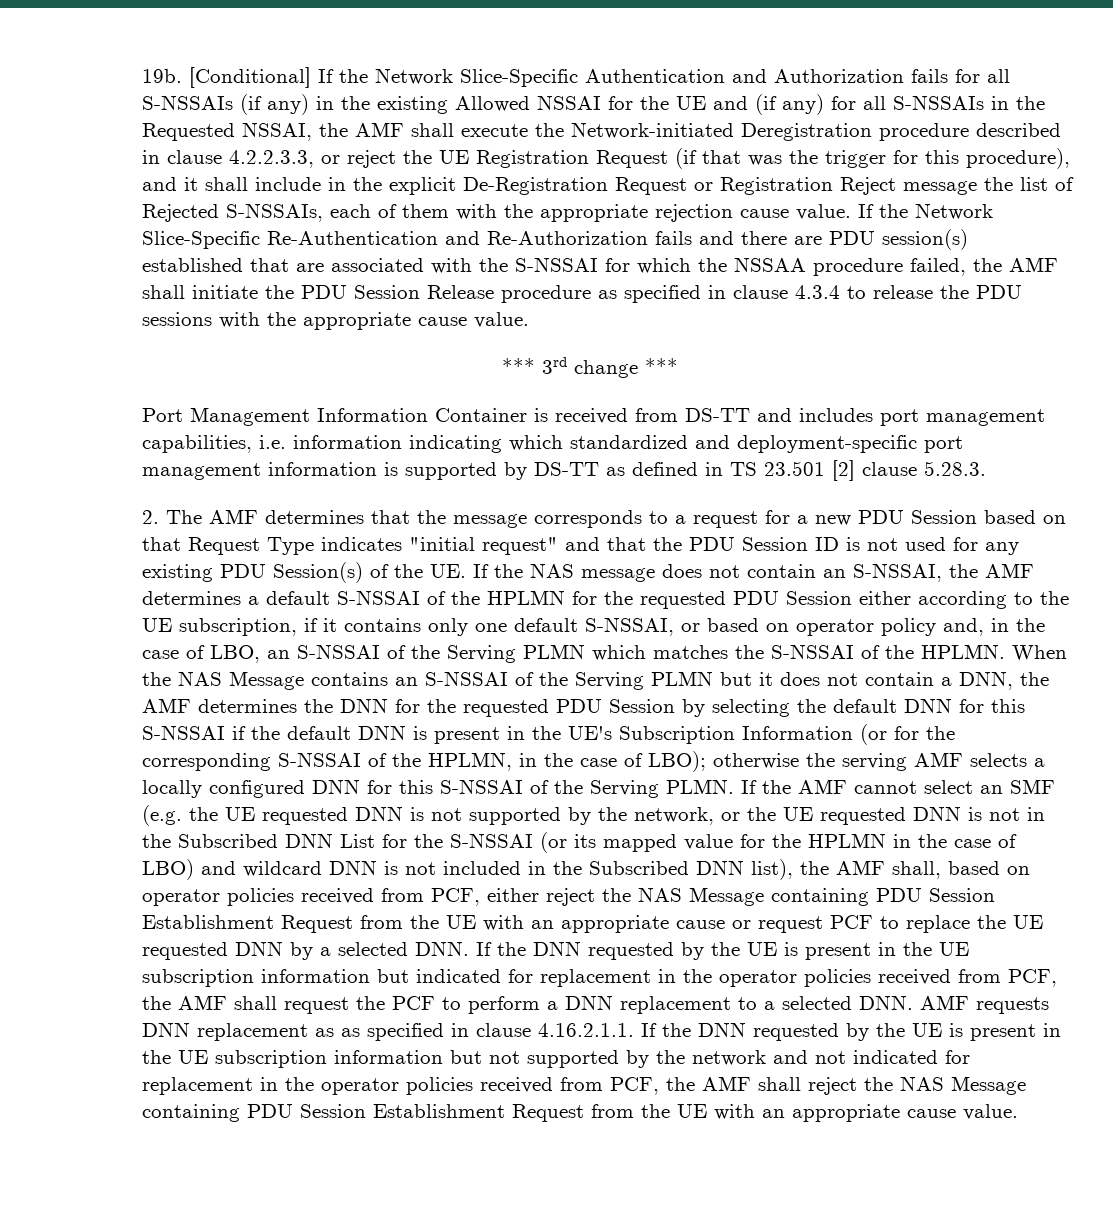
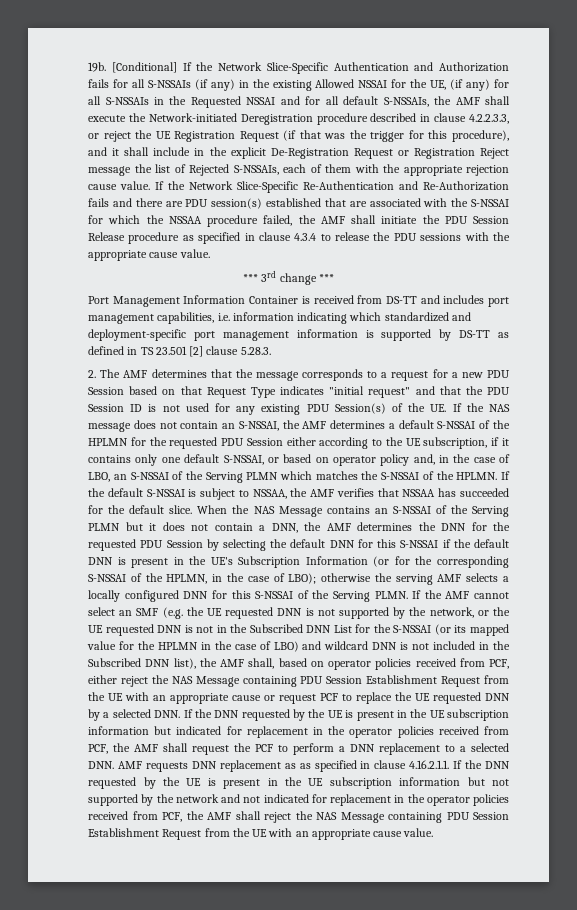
- [Conditional] If the Network Slice-Specific Authentication and Authorization fails for all S-NSSAIs (if any) in the existing Allowed NSSAI for the UE and (if any) for all S-NSSAIs in the Requested NSSAI, the AMF shall execute the Network-initiated Deregistration procedure described in clause 4.2.2.3.3, or reject the UE Registration Request (if that was the trigger for this procedure), and it shall include in the explicit De-Registration Request or Registration Reject message the list of Rejected S-NSSAIs, each of them with the appropriate rejection cause value.
+ [Conditional] If the Network Slice-Specific Authentication and Authorization fails for all S-NSSAIs (if any) in the existing Allowed NSSAI for the UE, (if any) for all S-NSSAIs in the Requested NSSAI and for all default S-NSSAIs, the AMF shall execute the Network-initiated Deregistration procedure described in clause 4.2.2.3.3, or reject the UE Registration Request (if that was the trigger for this procedure), and it shall include in the explicit De-Registration Request or Registration Reject message the list of Rejected S-NSSAIs, each of them with the appropriate rejection cause value.
+ If the default S-NSSAI is subject to NSSAA, the AMF verifies that NSSAA has succeeded for the default slice.

